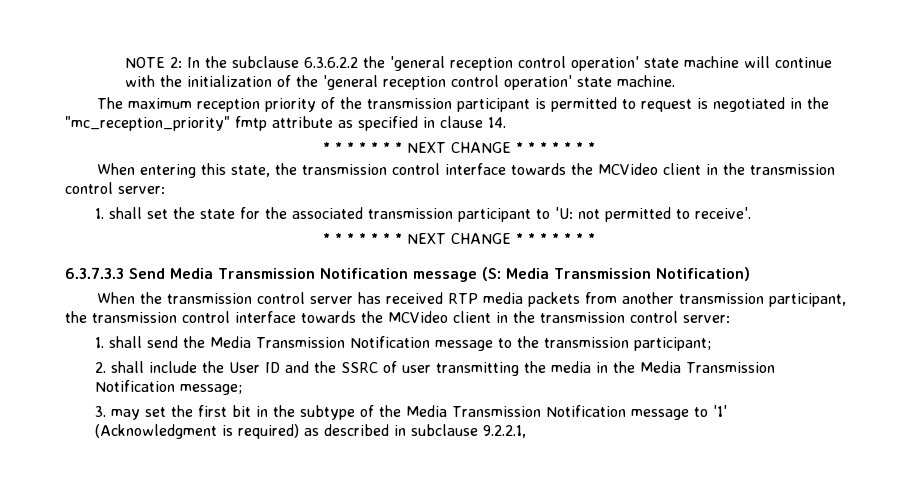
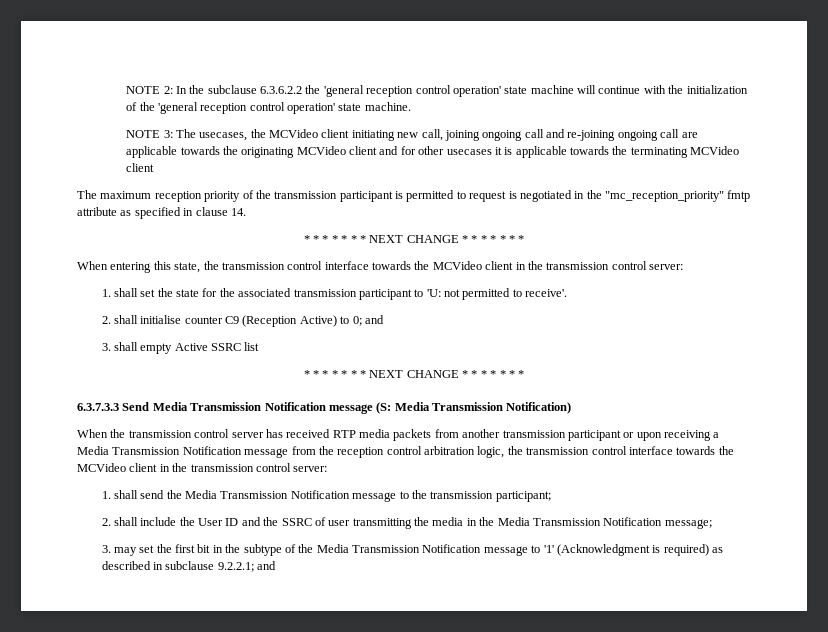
+ NOTE 3: The usecases, the MCVideo client initiating new call, joining ongoing call and re-joining ongoing call are applicable towards the originating MCVideo client and for other usecases it is applicable towards the terminating MCVideo client
+ 2. shall initialise counter C9 (Reception Active) to 0; and
+ 3. shall empty Active SSRC list
- When the transmission control server has received RTP media packets from another transmission participant, the transmission control interface towards the MCVideo client in the transmission control server:
+ When the transmission control server has received RTP media packets from another transmission participant or upon receiving a Media Transmission Notification message from the reception control arbitration logic, the transmission control interface towards the MCVideo client in the transmission control server:
- 3. may set the first bit in the subtype of the Media Transmission Notification message to '1' (Acknowledgment is required) as described in subclause 9.2.2.1,
+ 3. may set the first bit in the subtype of the Media Transmission Notification message to '1' (Acknowledgment is required) as described in subclause 9.2.2.1; and

